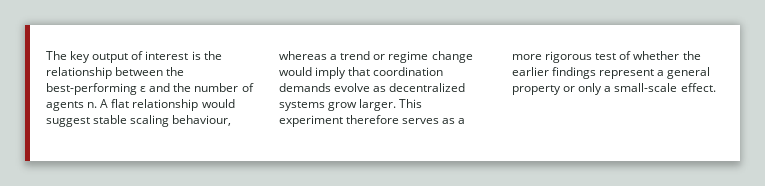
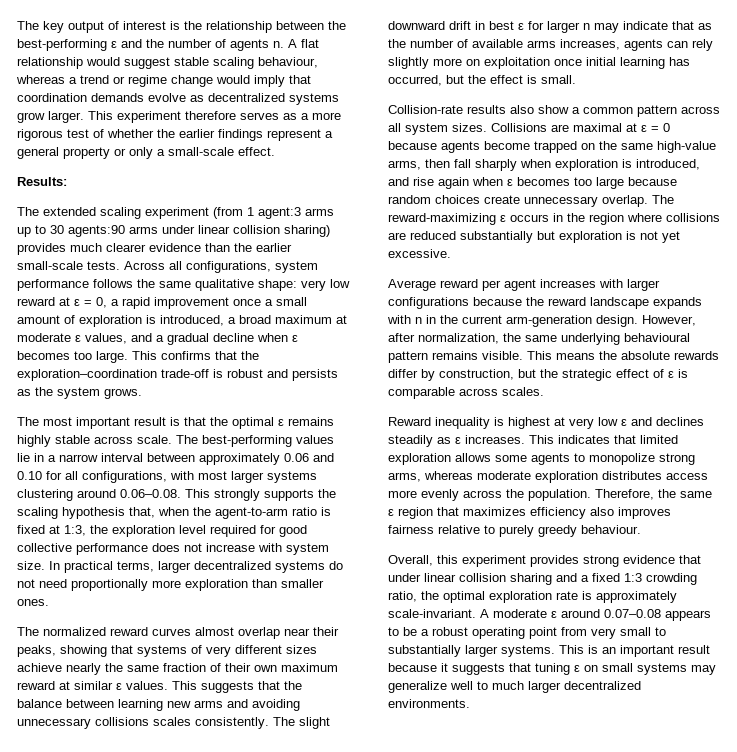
+ Results:
+ The extended scaling experiment (from 1 agent:3 arms up to 30 agents:90 arms under linear collision sharing) provides much clearer evidence than the earlier small-scale tests. Across all configurations, system performance follows the same qualitative shape: very low reward at ε = 0, a rapid improvement once a small amount of exploration is introduced, a broad maximum at moderate ε values, and a gradual decline when ε becomes too large. This confirms that the exploration–coordination trade-off is robust and persists as the system grows.
+ The most important result is that the optimal ε remains highly stable across scale. The best-performing values lie in a narrow interval between approximately 0.06 and 0.10 for all configurations, with most larger systems clustering around 0.06–0.08. This strongly supports the scaling hypothesis that, when the agent-to-arm ratio is fixed at 1:3, the exploration level required for good collective performance does not increase with system size. In practical terms, larger decentralized systems do not need proportionally more exploration than smaller ones.
+ The normalized reward curves almost overlap near their peaks, showing that systems of very different sizes achieve nearly the same fraction of their own maximum reward at similar ε values. This suggests that the balance between learning new arms and avoiding unnecessary collisions scales consistently. The slight downward drift in best ε for larger n may indicate that as the number of available arms increases, agents can rely slightly more on exploitation once initial learning has occurred, but the effect is small.
+ Collision-rate results also show a common pattern across all system sizes. Collisions are maximal at ε = 0 because agents become trapped on the same high-value arms, then fall sharply when exploration is introduced, and rise again when ε becomes too large because random choices create unnecessary overlap. The reward-maximizing ε occurs in the region where collisions are reduced substantially but exploration is not yet excessive.
+ Average reward per agent increases with larger configurations because the reward landscape expands with n in the current arm-generation design. However, after normalization, the same underlying behavioural pattern remains visible. This means the absolute rewards differ by construction, but the strategic effect of ε is comparable across scales.
+ Reward inequality is highest at very low ε and declines steadily as ε increases. This indicates that limited exploration allows some agents to monopolize strong arms, whereas moderate exploration distributes access more evenly across the population. Therefore, the same ε region that maximizes efficiency also improves fairness relative to purely greedy behaviour.
+ Overall, this experiment provides strong evidence that under linear collision sharing and a fixed 1:3 crowding ratio, the optimal exploration rate is approximately scale-invariant. A moderate ε around 0.07–0.08 appears to be a robust operating point from very small to substantially larger systems. This is an important result because it suggests that tuning ε on small systems may generalize well to much larger decentralized environments.

